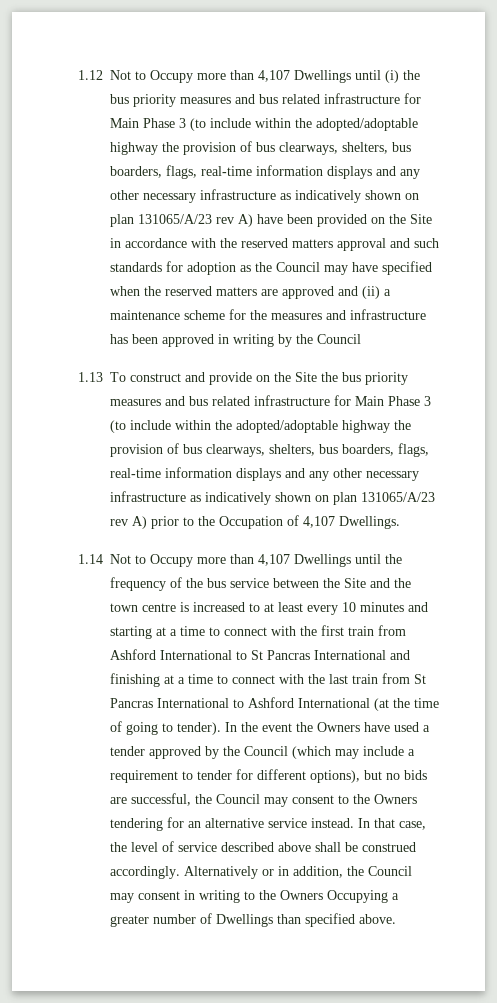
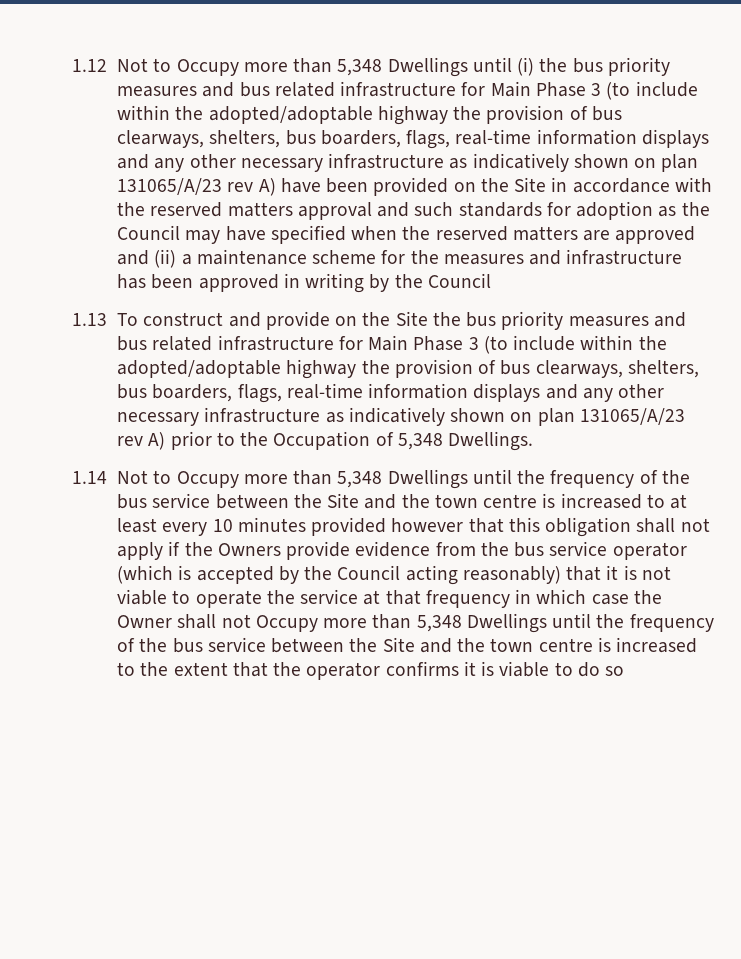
- 1.12 Not to Occupy more than 4,107 Dwellings until (i) the bus priority measures and bus related infrastructure for Main Phase 3 (to include within the adopted/adoptable highway the provision of bus clearways, shelters, bus boarders, flags, real-time information displays and any other necessary infrastructure as indicatively shown on plan 131065/A/23 rev A) have been provided on the Site in accordance with the reserved matters approval and such standards for adoption as the Council may have specified when the reserved matters are approved and (ii) a maintenance scheme for the measures and infrastructure has been approved in writing by the Council
+ 1.12 Not to Occupy more than 5,348 Dwellings until (i) the bus priority measures and bus related infrastructure for Main Phase 3 (to include within the adopted/adoptable highway the provision of bus clearways, shelters, bus boarders, flags, real-time information displays and any other necessary infrastructure as indicatively shown on plan 131065/A/23 rev A) have been provided on the Site in accordance with the reserved matters approval and such standards for adoption as the Council may have specified when the reserved matters are approved and (ii) a maintenance scheme for the measures and infrastructure has been approved in writing by the Council
- 1.13 To construct and provide on the Site the bus priority measures and bus related infrastructure for Main Phase 3 (to include within the adopted/adoptable highway the provision of bus clearways, shelters, bus boarders, flags, real-time information displays and any other necessary infrastructure as indicatively shown on plan 131065/A/23 rev A) prior to the Occupation of 4,107 Dwellings.
+ 1.13 To construct and provide on the Site the bus priority measures and bus related infrastructure for Main Phase 3 (to include within the adopted/adoptable highway the provision of bus clearways, shelters, bus boarders, flags, real-time information displays and any other necessary infrastructure as indicatively shown on plan 131065/A/23 rev A) prior to the Occupation of 5,348 Dwellings.
- 1.14 Not to Occupy more than 4,107 Dwellings until the frequency of the bus service between the Site and the town centre is increased to at least every 10 minutes and starting at a time to connect with the first train from Ashford International to St Pancras International and finishing at a time to connect with the last train from St Pancras International to Ashford International (at the time of going to tender). In the event the Owners have used a tender approved by the Council (which may include a requirement to tender for different options), but no bids are successful, the Council may consent to the Owners tendering for an alternative service instead. In that case, the level of service described above shall be construed accordingly. Alternatively or in addition, the Council may consent in writing to the Owners Occupying a greater number of Dwellings than specified above.
+ 1.14 Not to Occupy more than 5,348 Dwellings until the frequency of the bus service between the Site and the town centre is increased to at least every 10 minutes provided however that this obligation shall not apply if the Owners provide evidence from the bus service operator (which is accepted by the Council acting reasonably) that it is not viable to operate the service at that frequency in which case the Owner shall not Occupy more than 5,348 Dwellings until the frequency of the bus service between the Site and the town centre is increased to the extent that the operator confirms it is viable to do so

